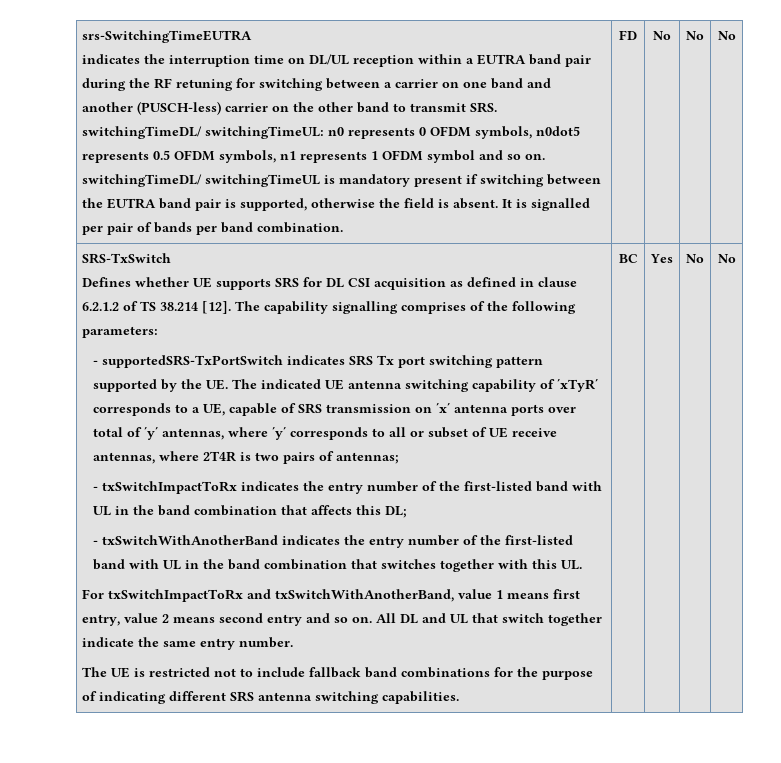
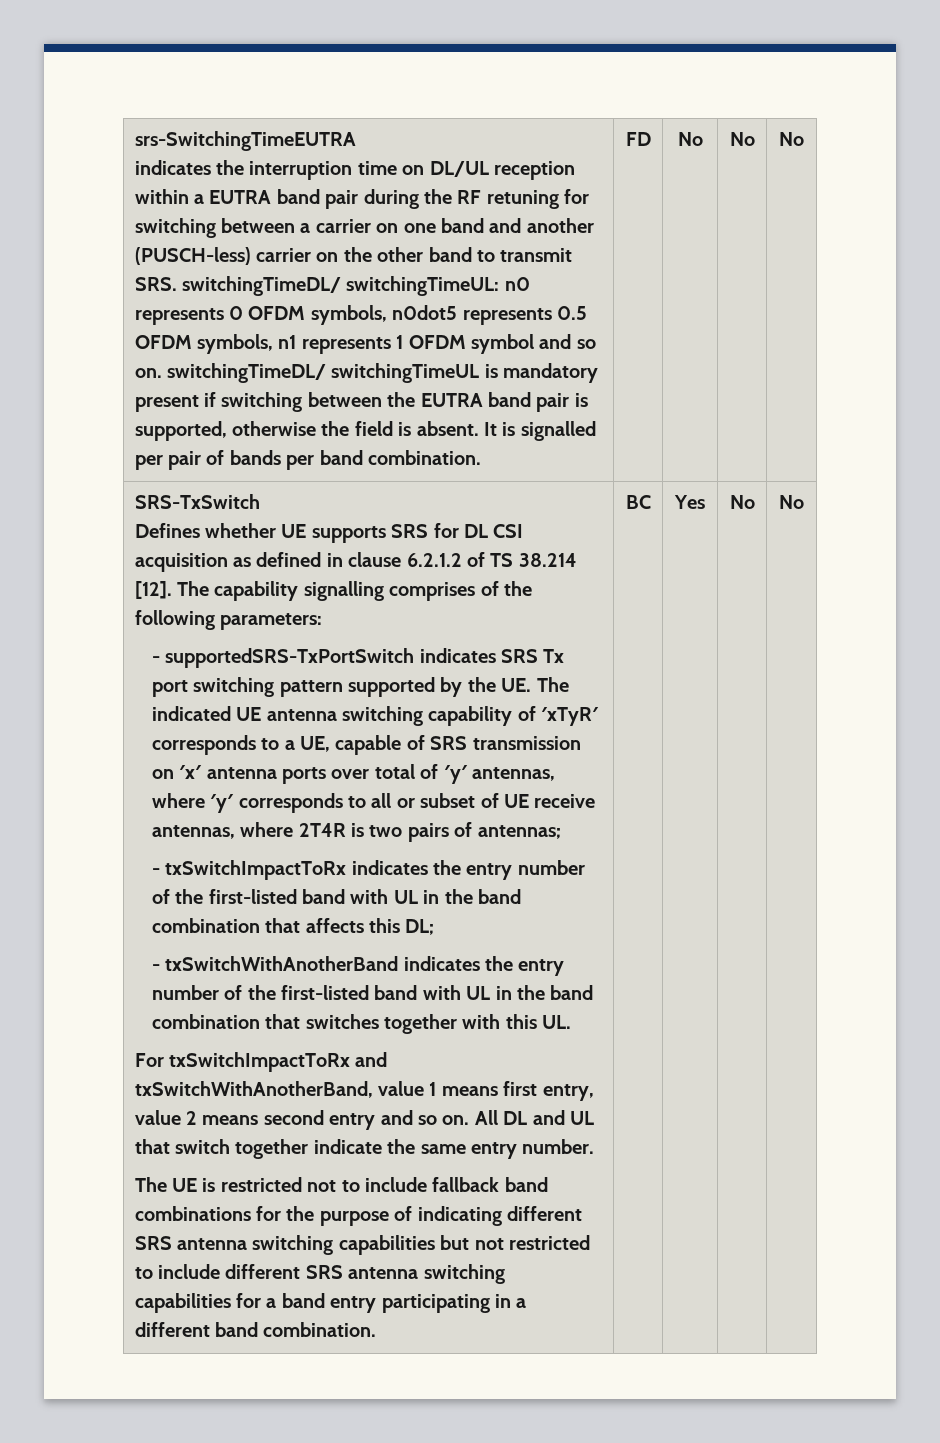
- The UE is restricted not to include fallback band combinations for the purpose of indicating different SRS antenna switching capabilities.
+ The UE is restricted not to include fallback band combinations for the purpose of indicating different SRS antenna switching capabilities but not restricted to include different SRS antenna switching capabilities for a band entry participating in a different band combination.

